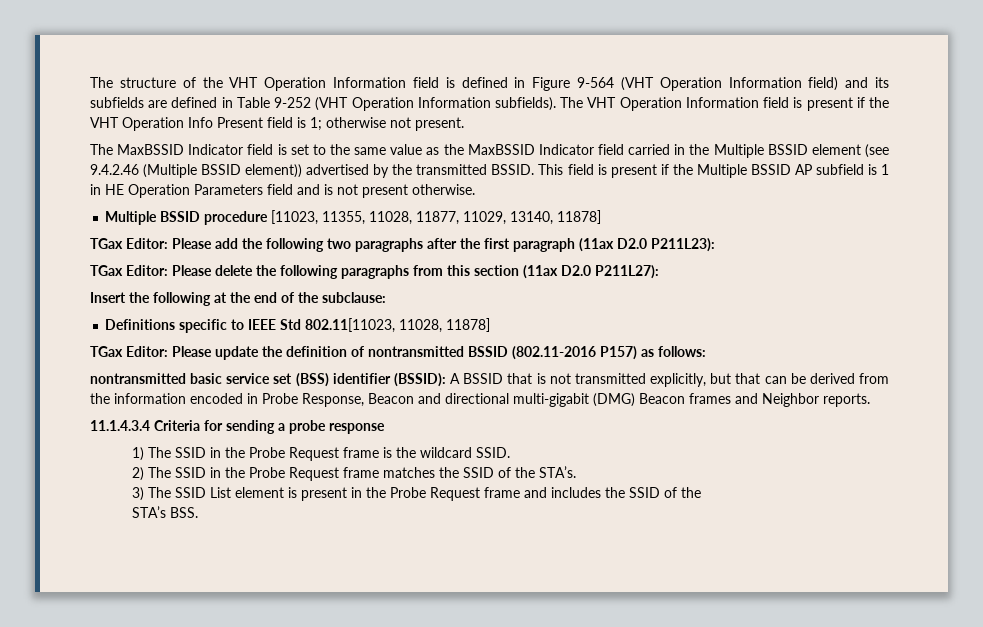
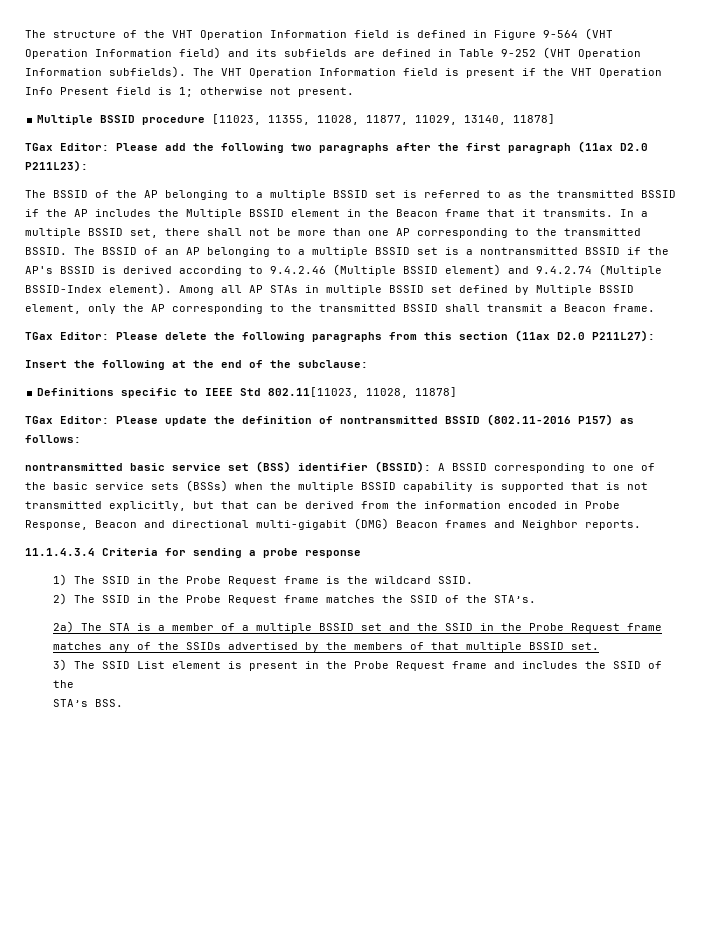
- The MaxBSSID Indicator field is set to the same value as the MaxBSSID Indicator field carried in the Multiple BSSID element (see 9.4.2.46 (Multiple BSSID element)) advertised by the transmitted BSSID. This field is present if the Multiple BSSID AP subfield is 1 in HE Operation Parameters field and is not present otherwise.
+ The BSSID of the AP belonging to a multiple BSSID set is referred to as the transmitted BSSID if the AP includes the Multiple BSSID element in the Beacon frame that it transmits. In a multiple BSSID set, there shall not be more than one AP corresponding to the transmitted BSSID. The BSSID of an AP belonging to a multiple BSSID set is a nontransmitted BSSID if the AP's BSSID is derived according to 9.4.2.46 (Multiple BSSID element) and 9.4.2.74 (Multiple BSSID-Index element). Among all AP STAs in multiple BSSID set defined by Multiple BSSID element, only the AP corresponding to the transmitted BSSID shall transmit a Beacon frame.
- nontransmitted basic service set (BSS) identifier (BSSID): A BSSID that is not transmitted explicitly, but that can be derived from the information encoded in Probe Response, Beacon and directional multi-gigabit (DMG) Beacon frames and Neighbor reports.
+ nontransmitted basic service set (BSS) identifier (BSSID): A BSSID corresponding to one of the basic service sets (BSSs) when the multiple BSSID capability is supported that is not transmitted explicitly, but that can be derived from the information encoded in Probe Response, Beacon and directional multi-gigabit (DMG) Beacon frames and Neighbor reports.
+ 2a) The STA is a member of a multiple BSSID set and the SSID in the Probe Request frame matches any of the SSIDs advertised by the members of that multiple BSSID set.

